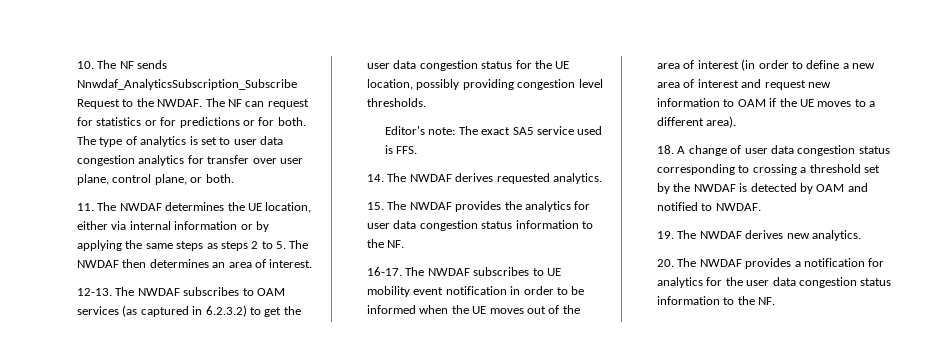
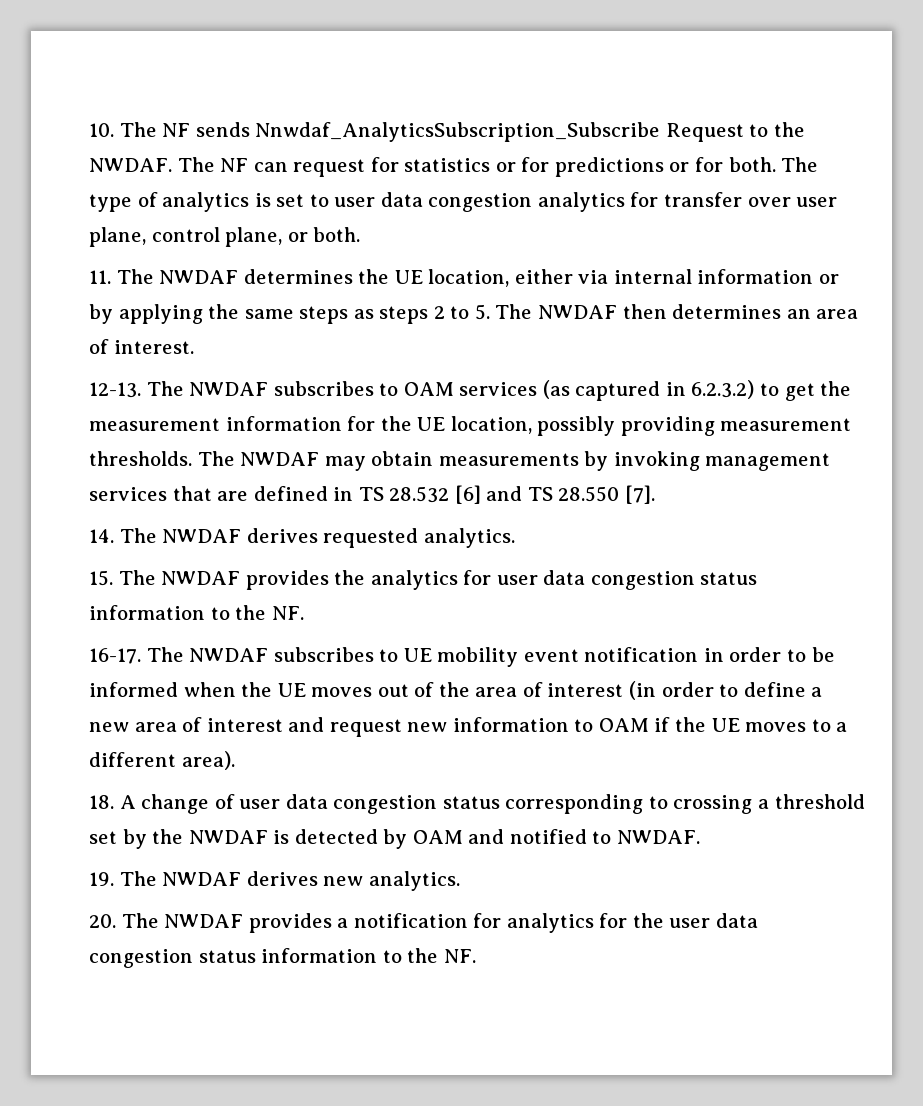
- The NWDAF subscribes to OAM services (as captured in 6.2.3.2) to get the user data congestion status for the UE location, possibly providing congestion level thresholds.
- Editor's note: The exact SA5 service used is FFS.
+ The NWDAF subscribes to OAM services (as captured in 6.2.3.2) to get the measurement information for the UE location, possibly providing measurement thresholds. The NWDAF may obtain measurements by invoking management services that are defined in TS 28.532 [6] and TS 28.550 [7].

